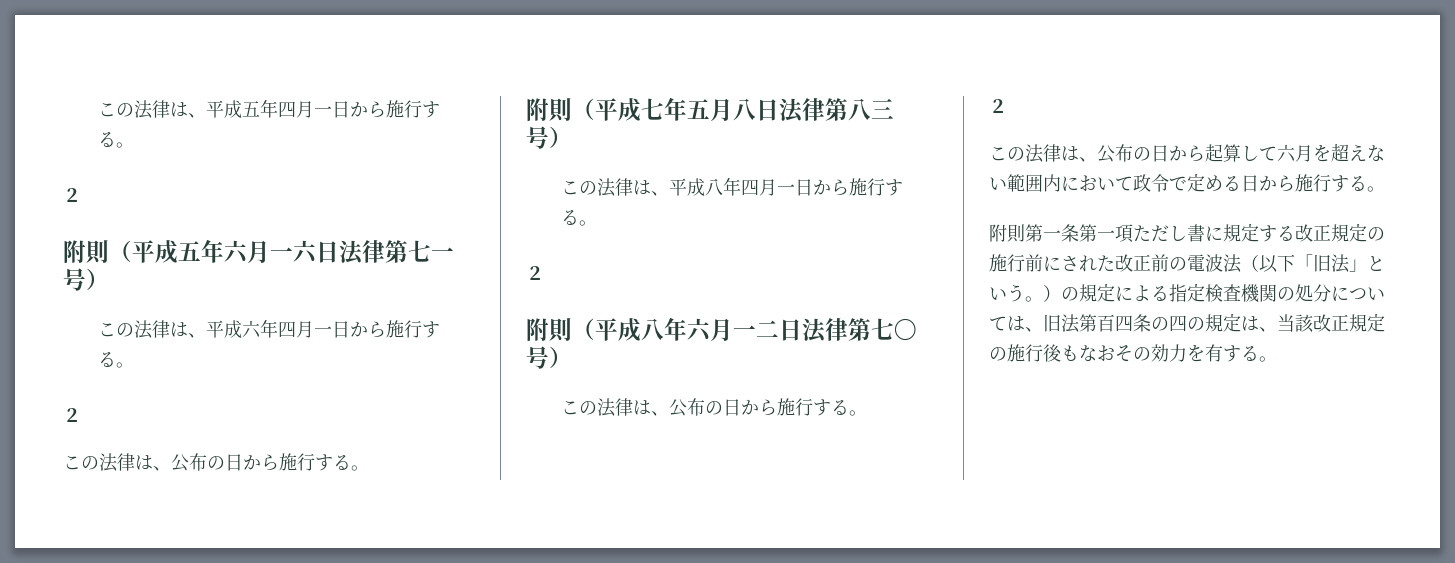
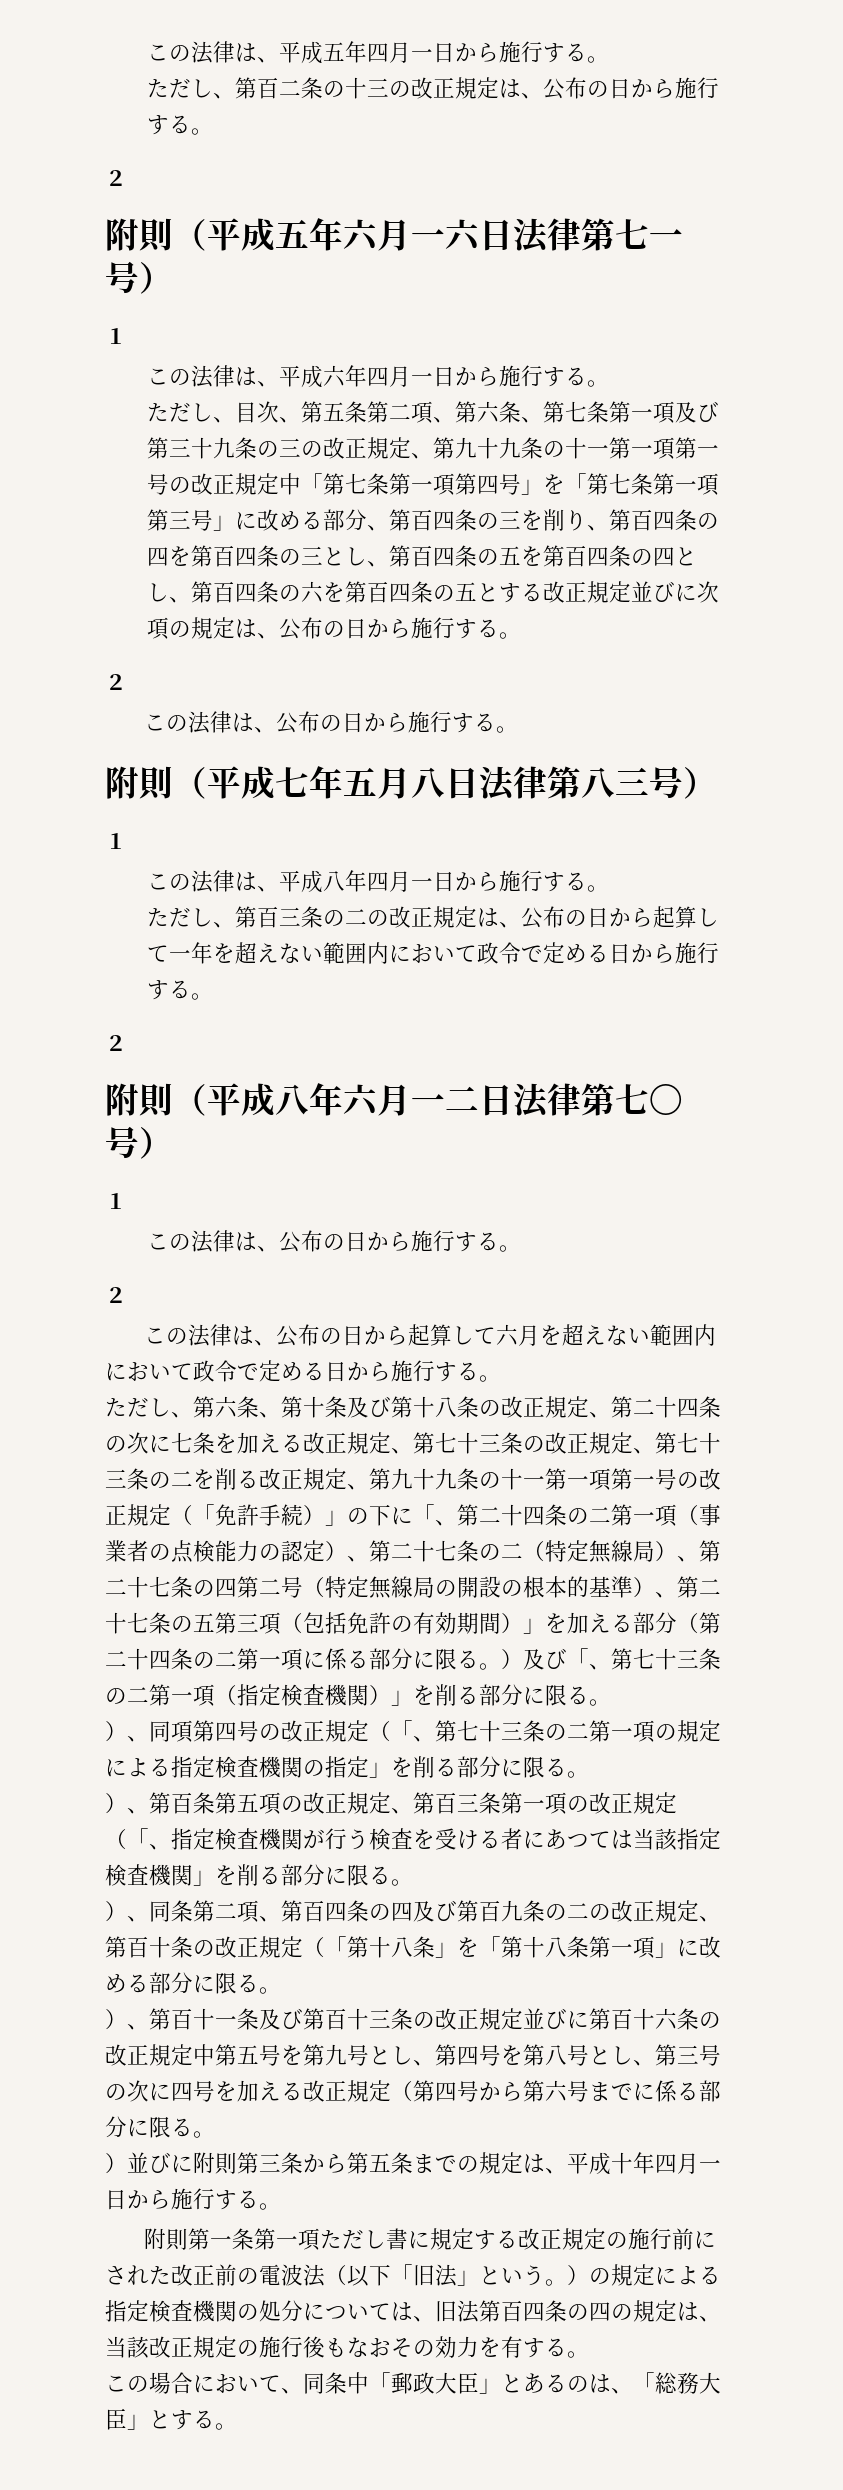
+ ただし、第百二条の十三の改正規定は、公布の日から施行する。
  附則（平成五年六月一六日法律第七一号）
+ １
+ ただし、目次、第五条第二項、第六条、第七条第一項及び第三十九条の三の改正規定、第九十九条の十一第一項第一号の改正規定中「第七条第一項第四号」を「第七条第一項第三号」に改める部分、第百四条の三を削り、第百四条の四を第百四条の三とし、第百四条の五を第百四条の四とし、第百四条の六を第百四条の五とする改正規定並びに次項の規定は、公布の日から施行する。
  附則（平成七年五月八日法律第八三号）
+ １
+ ただし、第百三条の二の改正規定は、公布の日から起算して一年を超えない範囲内において政令で定める日から施行する。
  附則（平成八年六月一二日法律第七〇号）
+ １
+ ただし、第六条、第十条及び第十八条の改正規定、第二十四条の次に七条を加える改正規定、第七十三条の改正規定、第七十三条の二を削る改正規定、第九十九条の十一第一項第一号の改正規定（「免許手続）」の下に「、第二十四条の二第一項（事業者の点検能力の認定）、第二十七条の二（特定無線局）、第二十七条の四第二号（特定無線局の開設の根本的基準）、第二十七条の五第三項（包括免許の有効期間）」を加える部分（第二十四条の二第一項に係る部分に限る。）及び「、第七十三条の二第一項（指定検査機関）」を削る部分に限る。
+ ）、同項第四号の改正規定（「、第七十三条の二第一項の規定による指定検査機関の指定」を削る部分に限る。
+ ）、第百条第五項の改正規定、第百三条第一項の改正規定（「、指定検査機関が行う検査を受ける者にあつては当該指定検査機関」を削る部分に限る。
+ ）、同条第二項、第百四条の四及び第百九条の二の改正規定、第百十条の改正規定（「第十八条」を「第十八条第一項」に改める部分に限る。
+ ）、第百十一条及び第百十三条の改正規定並びに第百十六条の改正規定中第五号を第九号とし、第四号を第八号とし、第三号の次に四号を加える改正規定（第四号から第六号までに係る部分に限る。
+ ）並びに附則第三条から第五条までの規定は、平成十年四月一日から施行する。
+ この場合において、同条中「郵政大臣」とあるのは、「総務大臣」とする。

